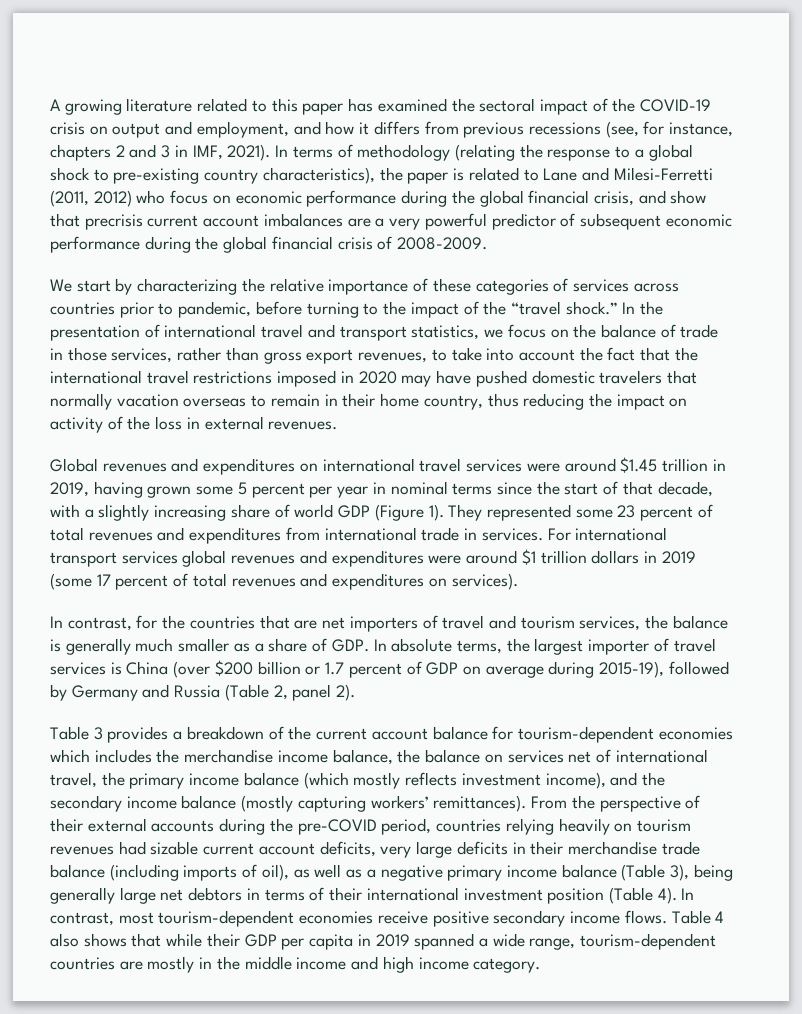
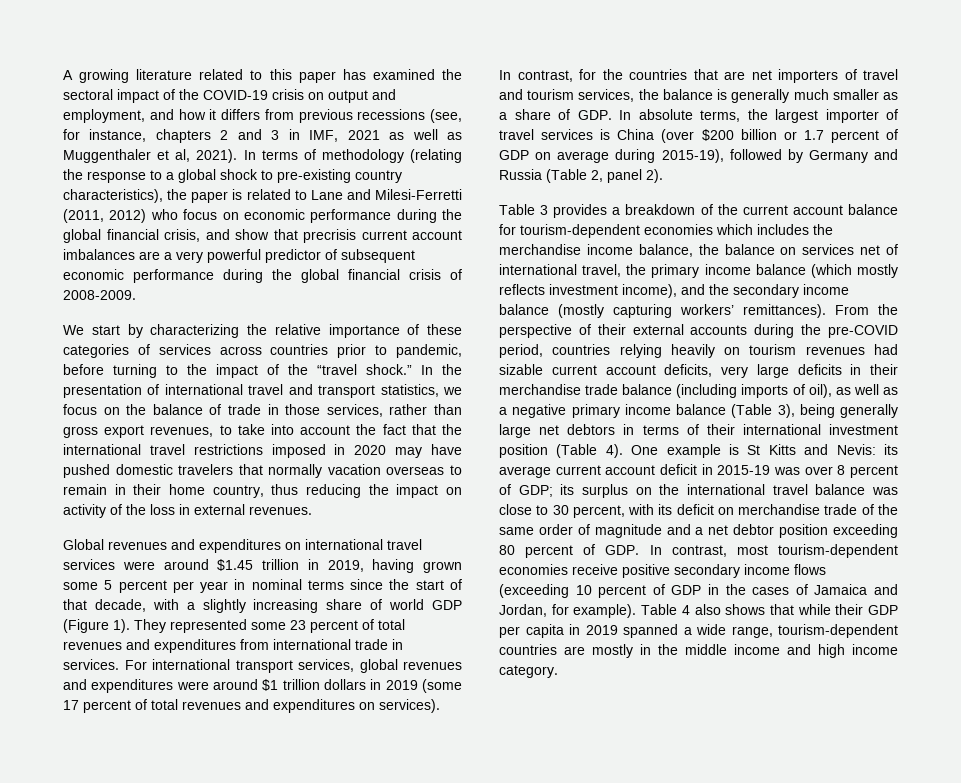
- A growing literature related to this paper has examined the sectoral impact of the COVID-19 crisis on output and employment, and how it differs from previous recessions (see, for instance, chapters 2 and 3 in IMF, 2021).
+ A growing literature related to this paper has examined the sectoral impact of the COVID-19 crisis on output and employment, and how it differs from previous recessions (see, for instance, chapters 2 and 3 in IMF, 2021 as well as Muggenthaler et al, 2021).
- For international transport services global revenues and expenditures were around $1 trillion dollars in 2019 (some 17 percent of total revenues and expenditures on services).
+ For international transport services, global revenues and expenditures were around $1 trillion dollars in 2019 (some 17 percent of total revenues and expenditures on services).
- In contrast, most tourism-dependent economies receive positive secondary income flows.
+ One example is St Kitts and Nevis: its average current account deficit in 2015-19 was over 8 percent of GDP; its surplus on the international travel balance was close to 30 percent, with its deficit on merchandise trade of the same order of magnitude and a net debtor position exceeding 80 percent of GDP. In contrast, most tourism-dependent economies receive positive secondary income flows (exceeding 10 percent of GDP in the cases of Jamaica and Jordan, for example).

